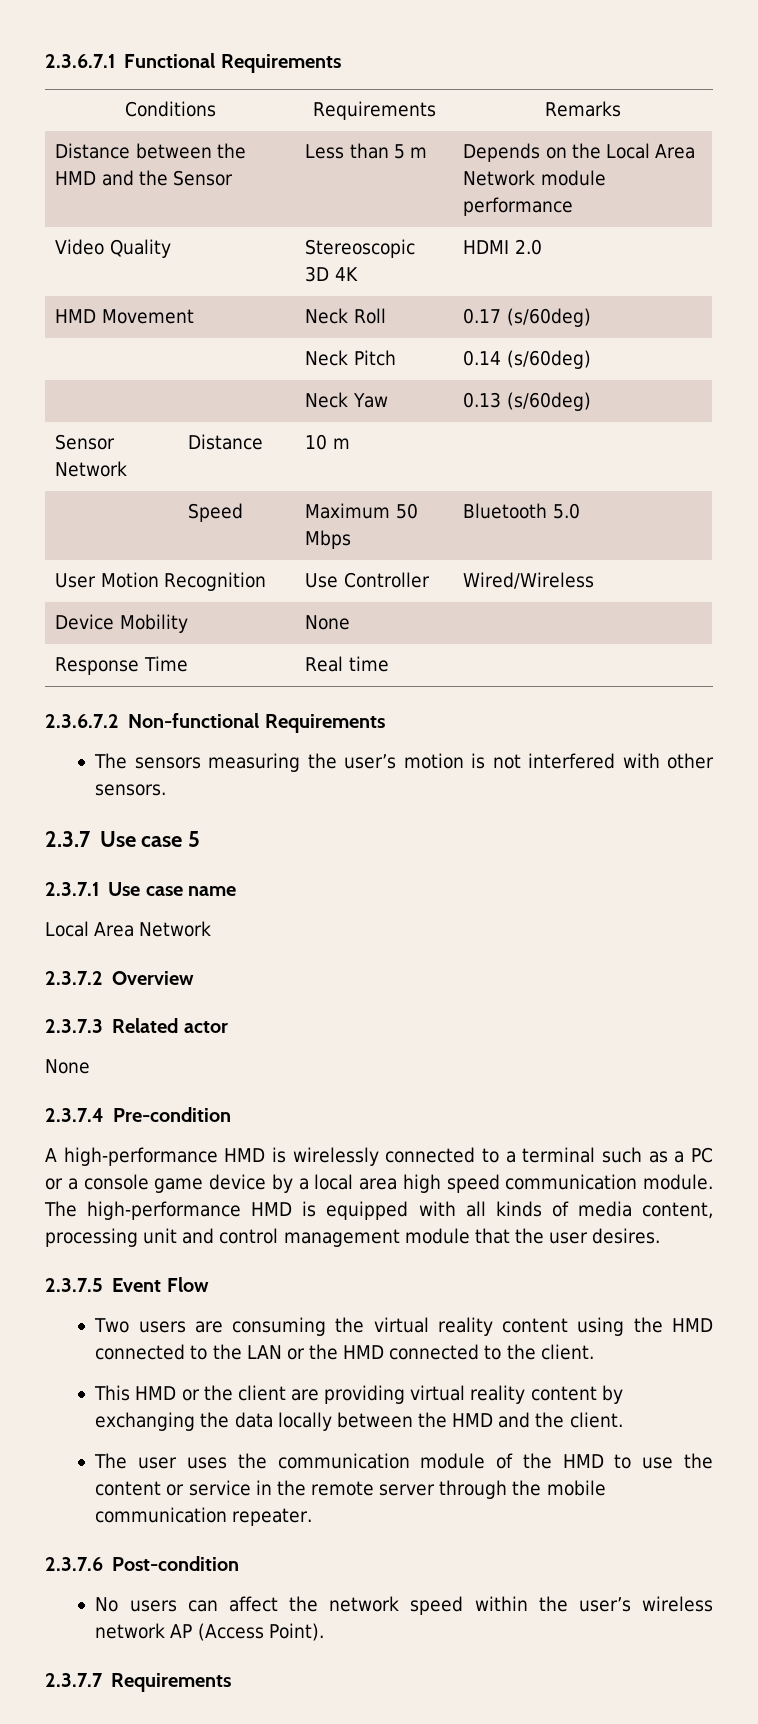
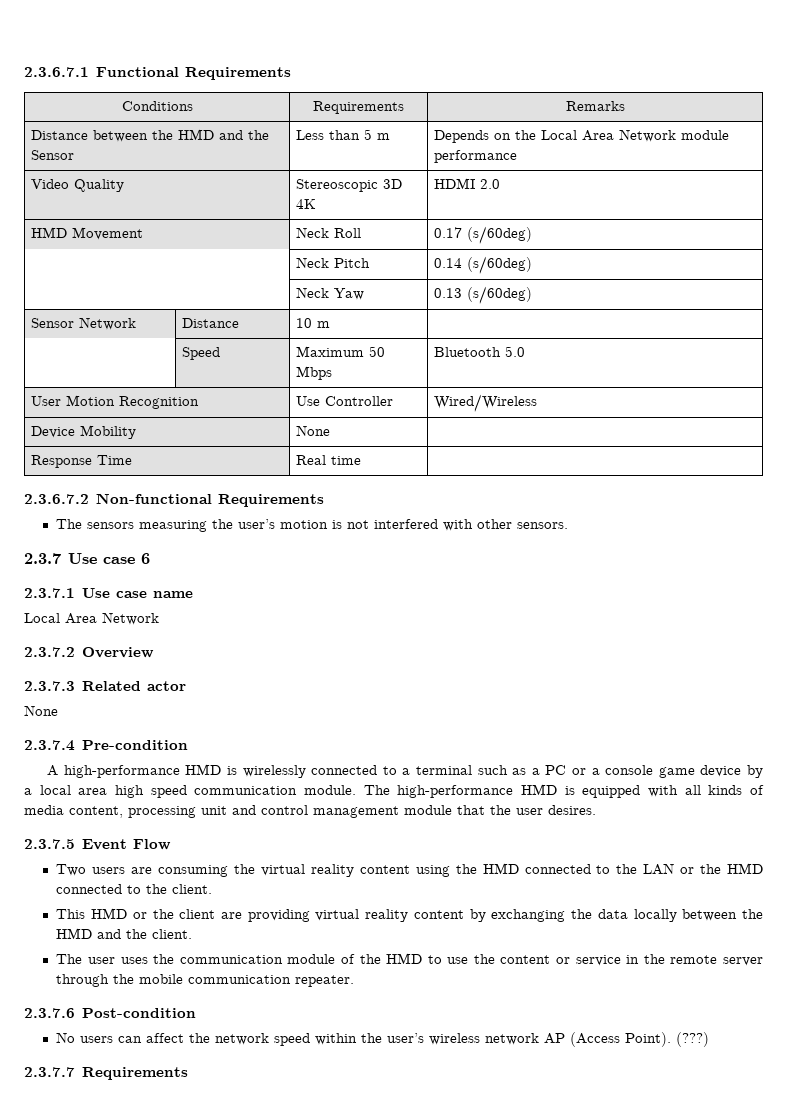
- 2.3.7 Use case 5
+ 2.3.7 Use case 6
+ (???)

